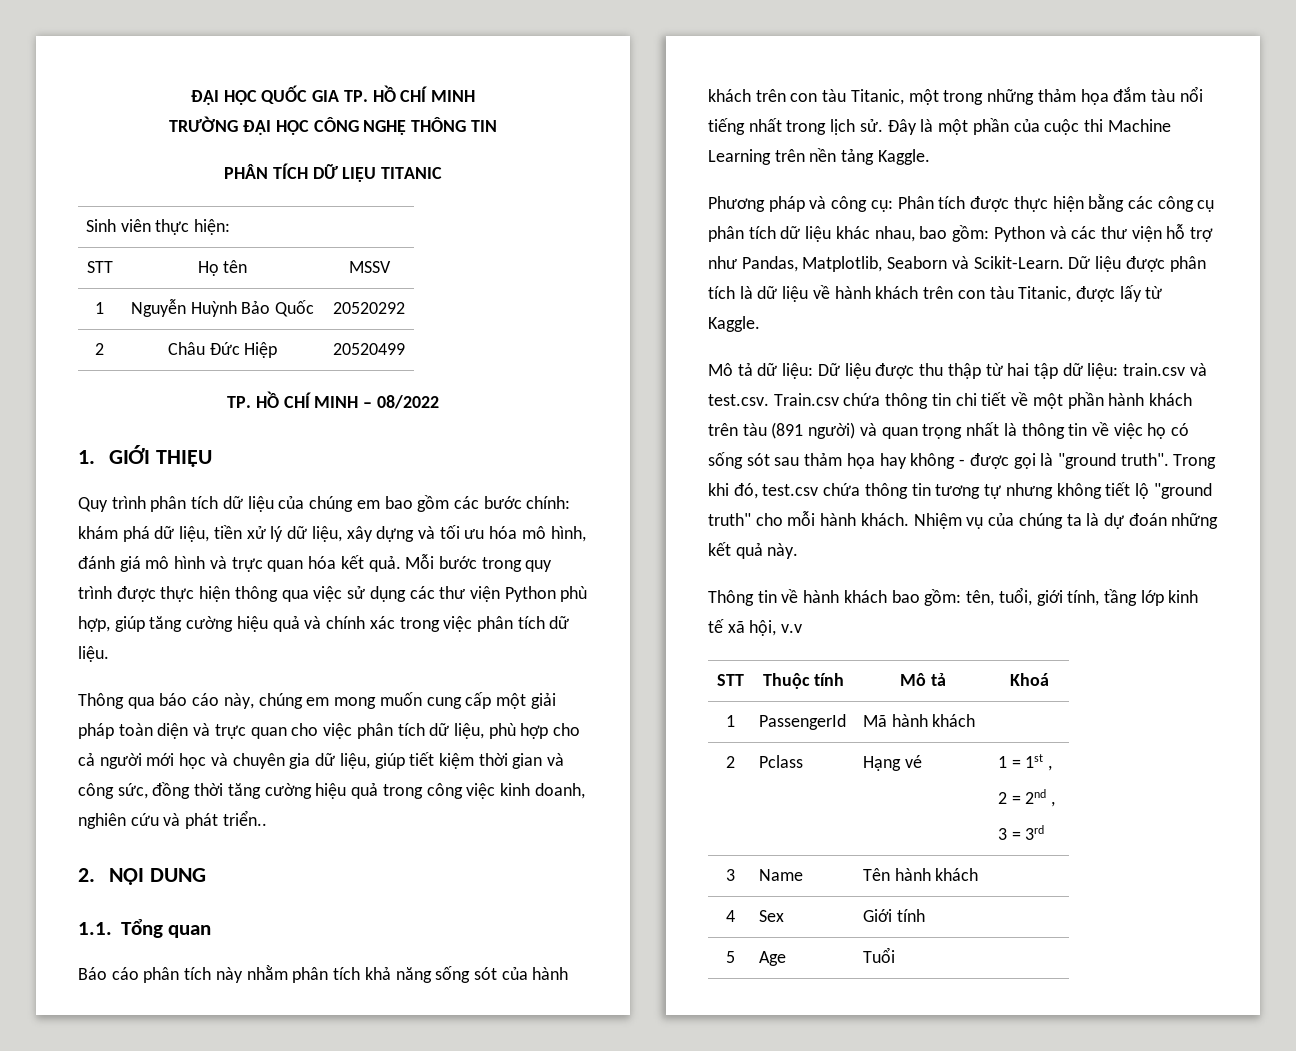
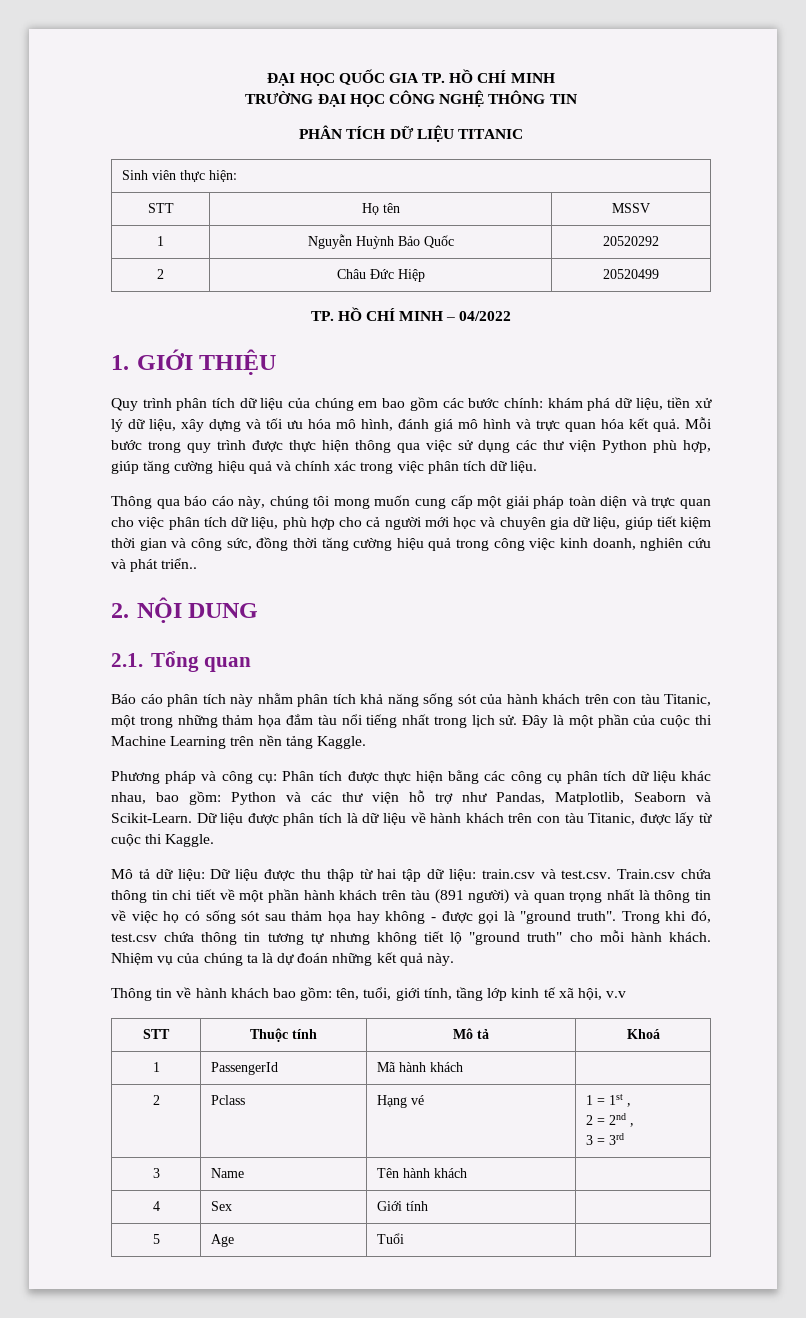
- TP. HỒ CHÍ MINH – 08/2022
+ TP. HỒ CHÍ MINH – 04/2022
- Thông qua báo cáo này, chúng em mong muốn cung cấp một giải pháp toàn diện và trực quan cho việc phân tích dữ liệu, phù hợp cho cả người mới học và chuyên gia dữ liệu, giúp tiết kiệm thời gian và công sức, đồng thời tăng cường hiệu quả trong công việc kinh doanh, nghiên cứu và phát triển..
+ Thông qua báo cáo này, chúng tôi mong muốn cung cấp một giải pháp toàn diện và trực quan cho việc phân tích dữ liệu, phù hợp cho cả người mới học và chuyên gia dữ liệu, giúp tiết kiệm thời gian và công sức, đồng thời tăng cường hiệu quả trong công việc kinh doanh, nghiên cứu và phát triển..
- 1.1. Tổng quan
+ 2.1. Tổng quan
- Dữ liệu được phân tích là dữ liệu về hành khách trên con tàu Titanic, được lấy từ Kaggle.
+ Dữ liệu được phân tích là dữ liệu về hành khách trên con tàu Titanic, được lấy từ cuộc thi Kaggle.

